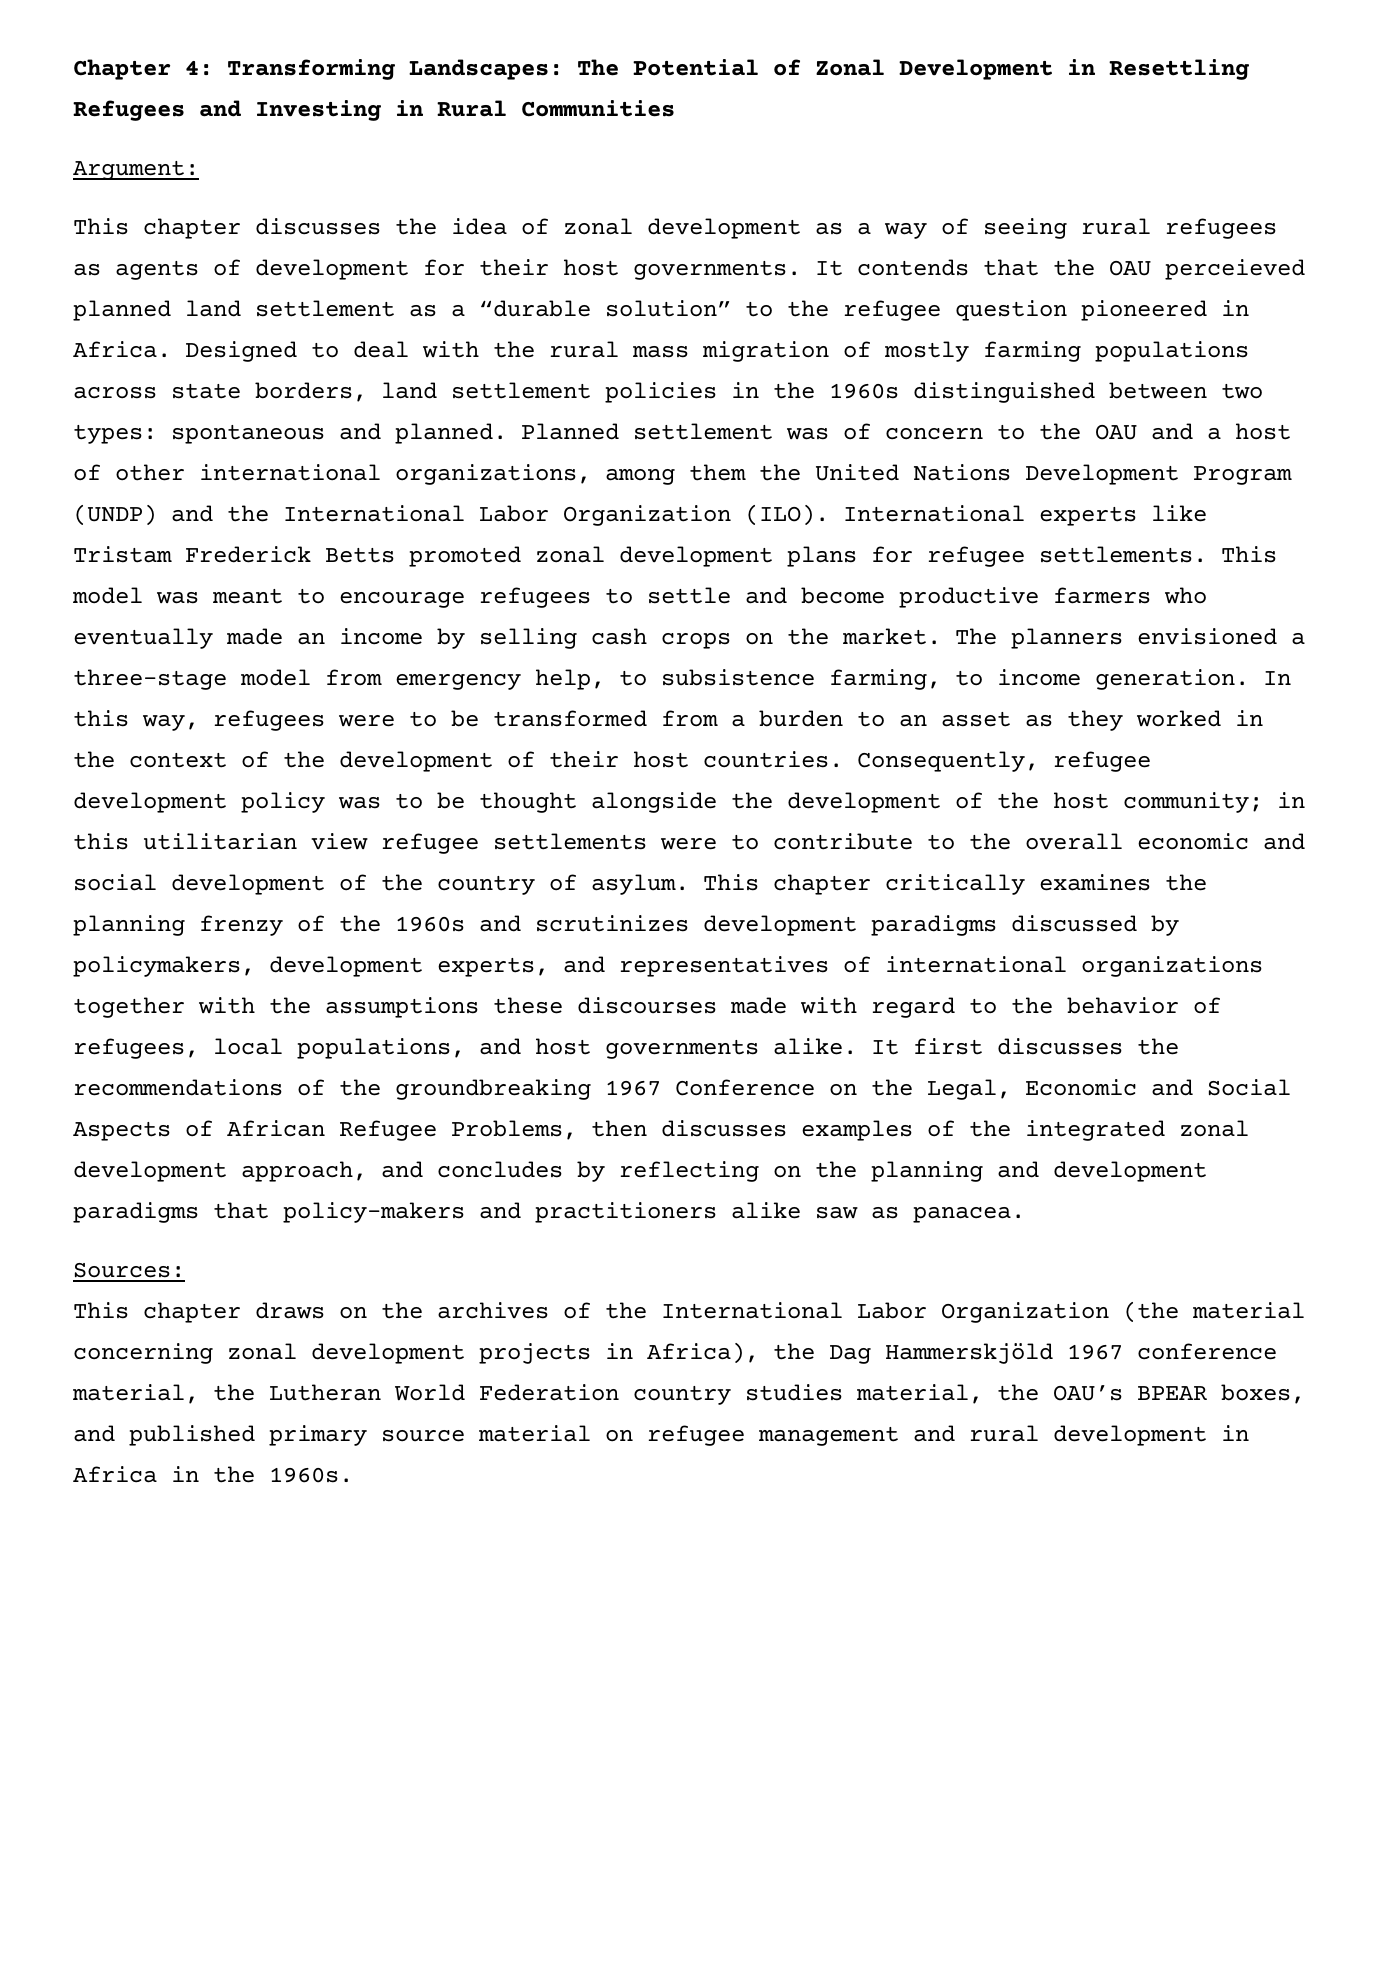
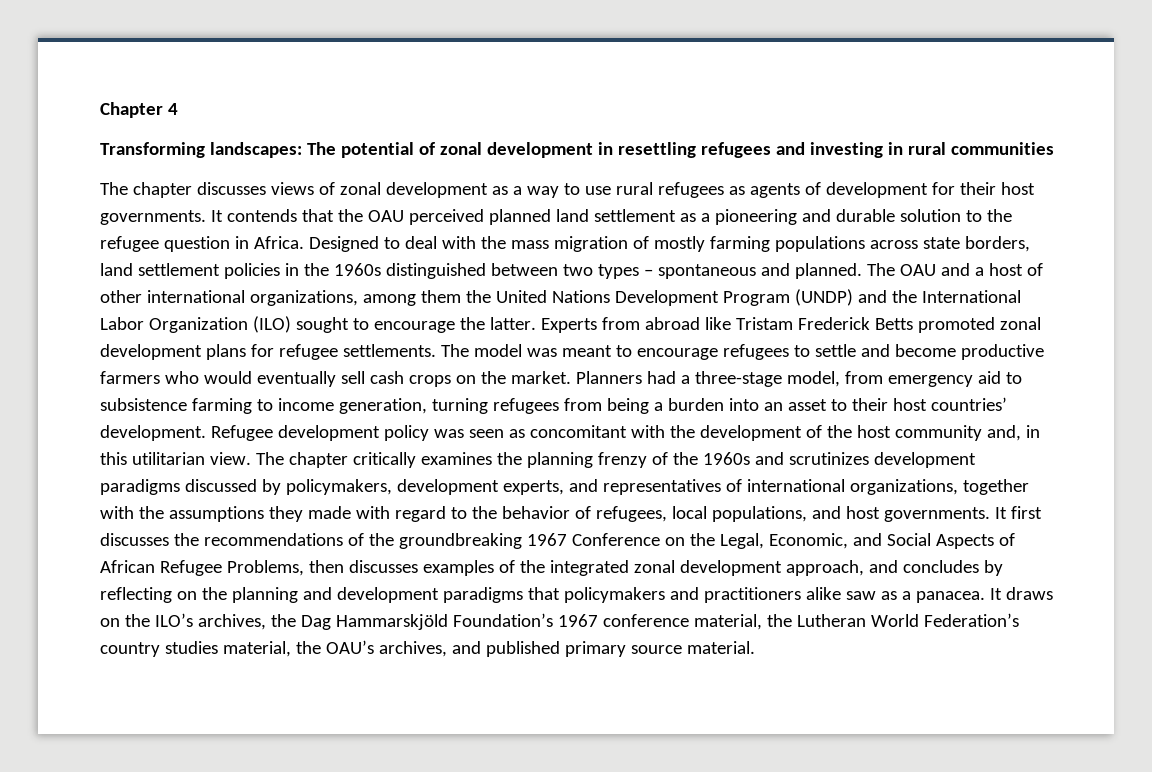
- Chapter 4: Transforming Landscapes: The Potential of Zonal Development in Resettling Refugees and Investing in Rural Communities
- Argument:
- This chapter discusses the idea of zonal development as a way of seeing rural refugees as agents of development for their host governments.
+ Chapter 4
+ Transforming landscapes: The potential of zonal development in resettling refugees and investing in rural communities
+ The chapter discusses views of zonal development as a way to use rural refugees as agents of development for their host governments.
- It contends that the OAU perceieved planned land settlement as a “durable solution” to the refugee question pioneered in Africa.
+ It contends that the OAU perceived planned land settlement as a pioneering and durable solution to the refugee question in Africa.
- Designed to deal with the rural mass migration of mostly farming populations across state borders, land settlement policies in the 1960s distinguished between two types: spontaneous and planned.
+ Designed to deal with the mass migration of mostly farming populations across state borders, land settlement policies in the 1960s distinguished between two types – spontaneous and planned.
- Planned settlement was of concern to the OAU and a host of other international organizations, among them the United Nations Development Program (UNDP) and the International Labor Organization (ILO). International experts like Tristam Frederick Betts promoted zonal development plans for refugee settlements.
+ The OAU and a host of other international organizations, among them the United Nations Development Program (UNDP) and the International Labor Organization (ILO) sought to encourage the latter. Experts from abroad like Tristam Frederick Betts promoted zonal development plans for refugee settlements.
- This model was meant to encourage refugees to settle and become productive farmers who eventually made an income by selling cash crops on the market.
+ The model was meant to encourage refugees to settle and become productive farmers who would eventually sell cash crops on the market.
- The planners envisioned a three-stage model from emergency help, to subsistence farming, to income generation. In this way, refugees were to be transformed from a burden to an asset as they worked in the context of the development of their host countries. Consequently, refugee development policy was to be thought alongside the development of the host community; in this utilitarian view refugee settlements were to contribute to the overall economic and social development of the country of asylum. This chapter critically examines the planning frenzy of the 1960s and scrutinizes development paradigms discussed by policymakers, development experts, and representatives of international organizations together with the assumptions these discourses made with regard to the behavior of refugees, local populations, and host governments alike.
+ Planners had a three-stage model, from emergency aid to subsistence farming to income generation, turning refugees from being a burden into an asset to their host countries’ development. Refugee development policy was seen as concomitant with the development of the host community and, in this utilitarian view. The chapter critically examines the planning frenzy of the 1960s and scrutinizes development paradigms discussed by policymakers, development experts, and representatives of international organizations, together with the assumptions they made with regard to the behavior of refugees, local populations, and host governments.
- It first discusses the recommendations of the groundbreaking 1967 Conference on the Legal, Economic and Social Aspects of African Refugee Problems, then discusses examples of the integrated zonal development approach, and concludes by reflecting on the planning and development paradigms that policy-makers and practitioners alike saw as panacea.
- Sources:
- This chapter draws on the archives of the International Labor Organization (the material concerning zonal development projects in Africa), the Dag Hammerskjöld 1967 conference material, the Lutheran World Federation country studies material, the OAU’s BPEAR boxes, and published primary source material on refugee management and rural development in Africa in the 1960s.
+ It first discusses the recommendations of the groundbreaking 1967 Conference on the Legal, Economic, and Social Aspects of African Refugee Problems, then discusses examples of the integrated zonal development approach, and concludes by reflecting on the planning and development paradigms that policymakers and practitioners alike saw as a panacea. It draws on the ILO’s archives, the Dag Hammarskjöld Foundation’s 1967 conference material, the Lutheran World Federation’s country studies material, the OAU’s archives, and published primary source material.

